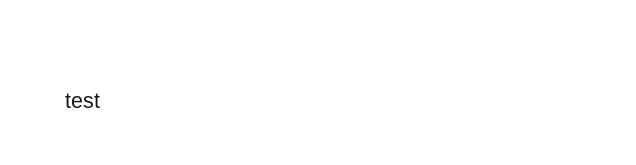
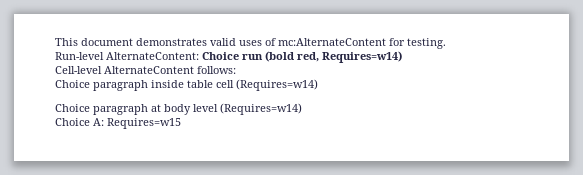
- test
+ This document demonstrates valid uses of mc:AlternateContent for testing.
+ Run-level AlternateContent: Choice run (bold red, Requires=w14)
+ Cell-level AlternateContent follows:
+ Choice paragraph inside table cell (Requires=w14)
+ Choice paragraph at body level (Requires=w14)
+ Choice A: Requires=w15

